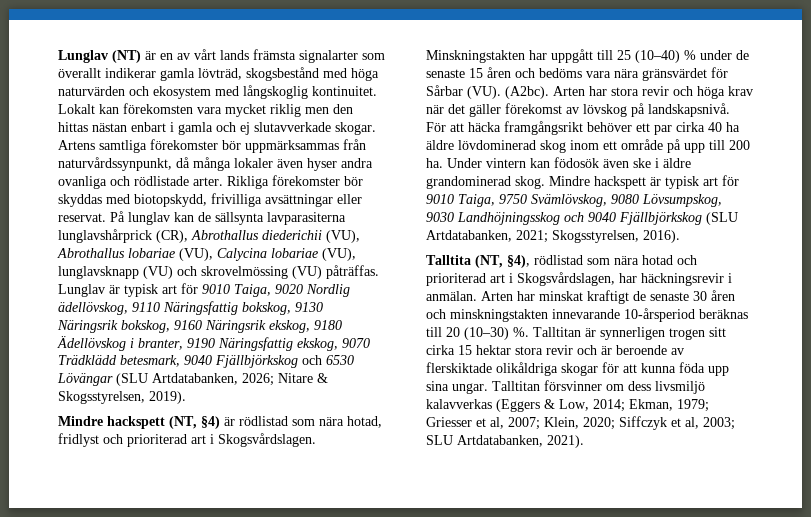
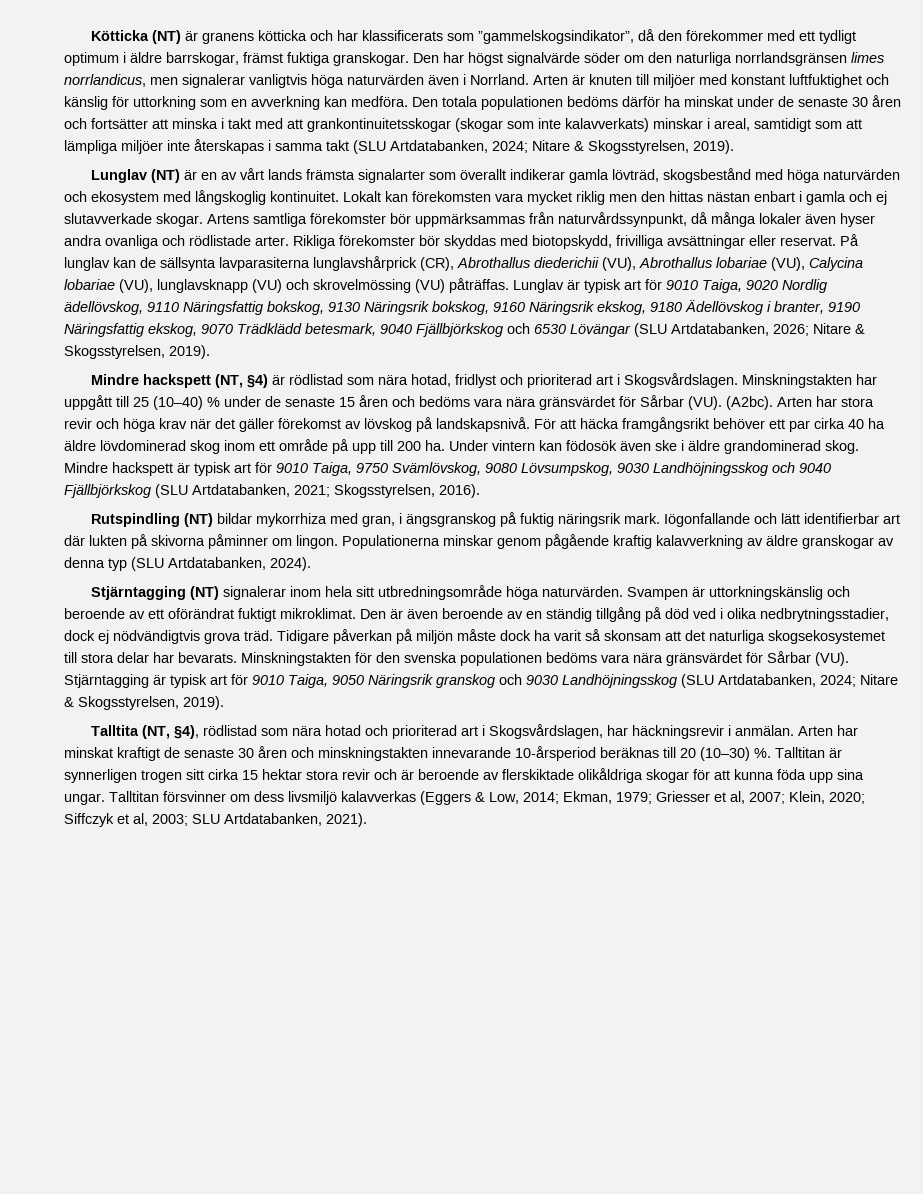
+ Kötticka (NT) är granens kötticka och har klassificerats som ”gammelskogsindikator”, då den förekommer med ett tydligt optimum i äldre barrskogar, främst fuktiga granskogar. Den har högst signalvärde söder om den naturliga norrlandsgränsen limes norrlandicus, men signalerar vanligtvis höga naturvärden även i Norrland. Arten är knuten till miljöer med konstant luftfuktighet och känslig för uttorkning som en avverkning kan medföra. Den totala populationen bedöms därför ha minskat under de senaste 30 åren och fortsätter att minska i takt med att grankontinuitetsskogar (skogar som inte kalavverkats) minskar i areal, samtidigt som att lämpliga miljöer inte återskapas i samma takt (SLU Artdatabanken, 2024; Nitare & Skogsstyrelsen, 2019).
+ Rutspindling (NT) bildar mykorrhiza med gran, i ängsgranskog på fuktig näringsrik mark. Iögonfallande och lätt identifierbar art där lukten på skivorna påminner om lingon. Populationerna minskar genom pågående kraftig kalavverkning av äldre granskogar av denna typ (SLU Artdatabanken, 2024).
+ Stjärntagging (NT) signalerar inom hela sitt utbredningsområde höga naturvärden. Svampen är uttorkningskänslig och beroende av ett oförändrat fuktigt mikroklimat. Den är även beroende av en ständig tillgång på död ved i olika nedbrytningsstadier, dock ej nödvändigtvis grova träd. Tidigare påverkan på miljön måste dock ha varit så skonsam att det naturliga skogsekosystemet till stora delar har bevarats. Minskningstakten för den svenska populationen bedöms vara nära gränsvärdet för Sårbar (VU). Stjärntagging är typisk art för 9010 Taiga, 9050 Näringsrik granskog och 9030 Landhöjningsskog (SLU Artdatabanken, 2024; Nitare & Skogsstyrelsen, 2019).

